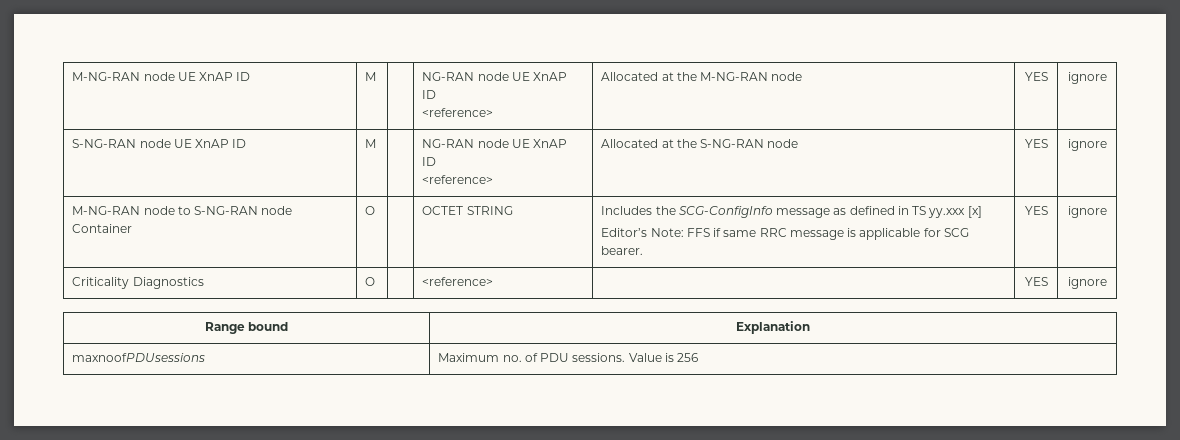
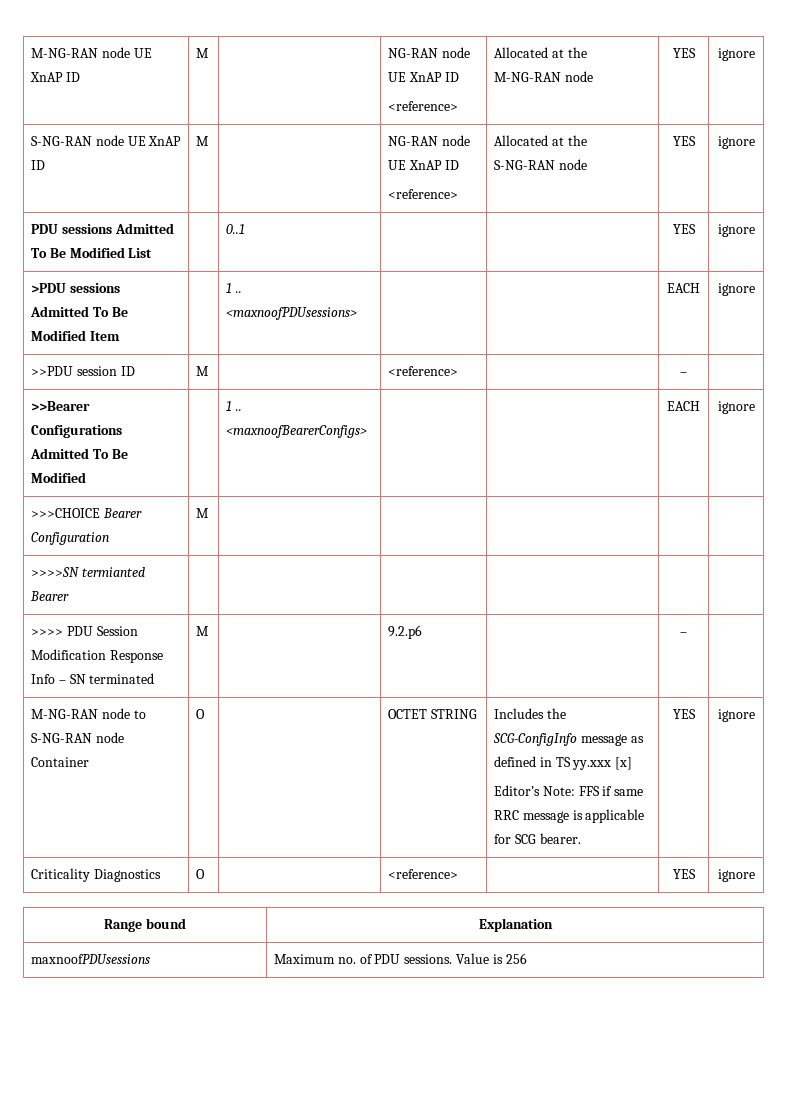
+ PDU sessions Admitted To Be Modified List | | 0..1 | | | YES | ignore
+ >PDU sessions Admitted To Be Modified Item | | 1 .. <maxnoofPDUsessions> | | | EACH | ignore
+ >>PDU session ID | M | | <reference> | | – |
+ >>Bearer Configurations Admitted To Be Modified | | 1 .. <maxnoofBearerConfigs> | | | EACH | ignore
+ >>>CHOICE Bearer Configuration | M | | | | |
+ >>>>SN termianted Bearer | | | | | |
+ >>>> PDU Session Modification Response Info – SN terminated | M | | 9.2.p6 | | – |

